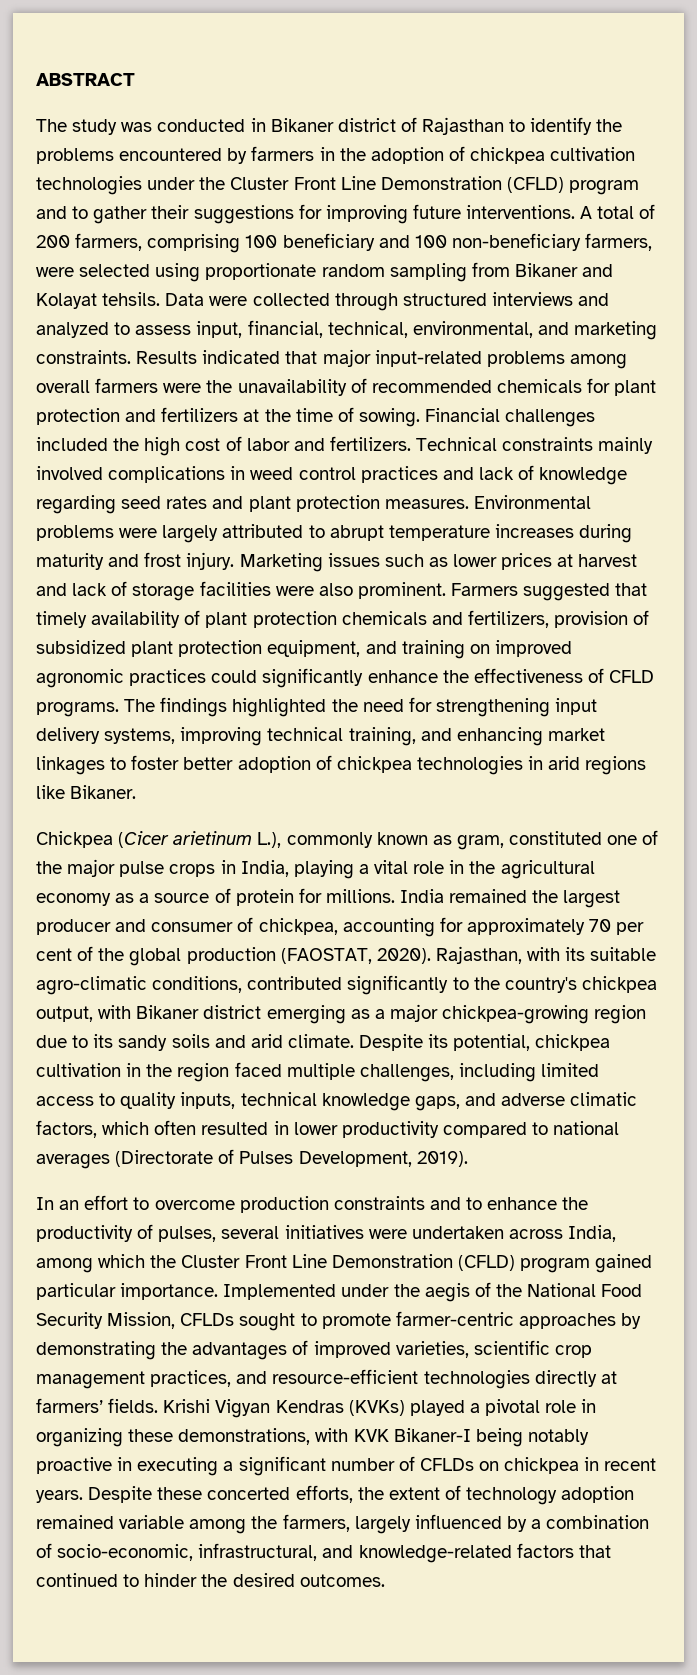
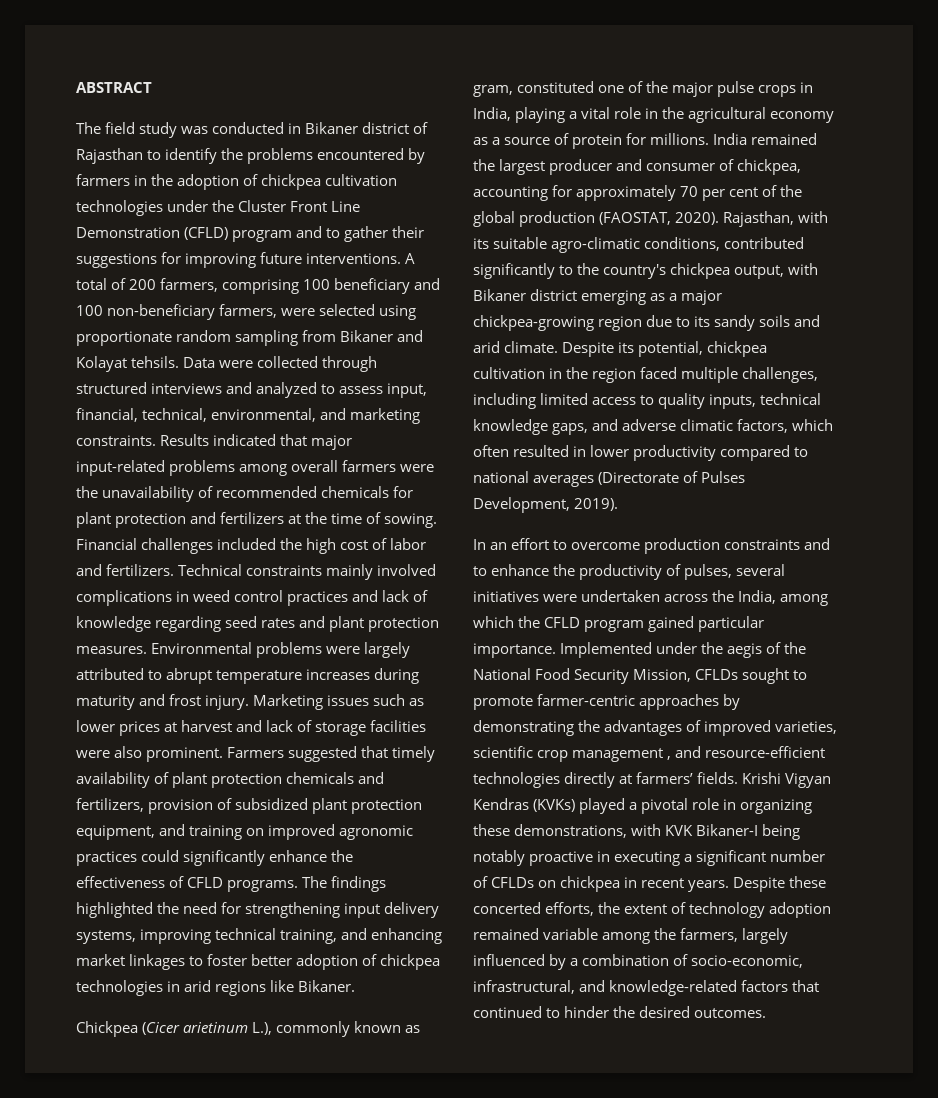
- The study was conducted in Bikaner district of Rajasthan to identify the problems encountered by farmers in the adoption of chickpea cultivation technologies under the Cluster Front Line Demonstration (CFLD) program and to gather their suggestions for improving future interventions.
+ The field study was conducted in Bikaner district of Rajasthan to identify the problems encountered by farmers in the adoption of chickpea cultivation technologies under the Cluster Front Line Demonstration (CFLD) program and to gather their suggestions for improving future interventions.
- In an effort to overcome production constraints and to enhance the productivity of pulses, several initiatives were undertaken across India, among which the Cluster Front Line Demonstration (CFLD) program gained particular importance.
+ In an effort to overcome production constraints and to enhance the productivity of pulses, several initiatives were undertaken across the India, among which the CFLD program gained particular importance.
- Implemented under the aegis of the National Food Security Mission, CFLDs sought to promote farmer-centric approaches by demonstrating the advantages of improved varieties, scientific crop management practices, and resource-efficient technologies directly at farmers’ fields.
+ Implemented under the aegis of the National Food Security Mission, CFLDs sought to promote farmer-centric approaches by demonstrating the advantages of improved varieties, scientific crop management , and resource-efficient technologies directly at farmers’ fields.

